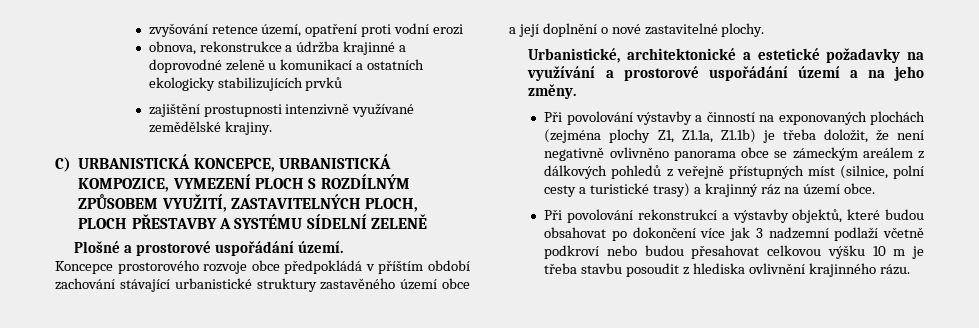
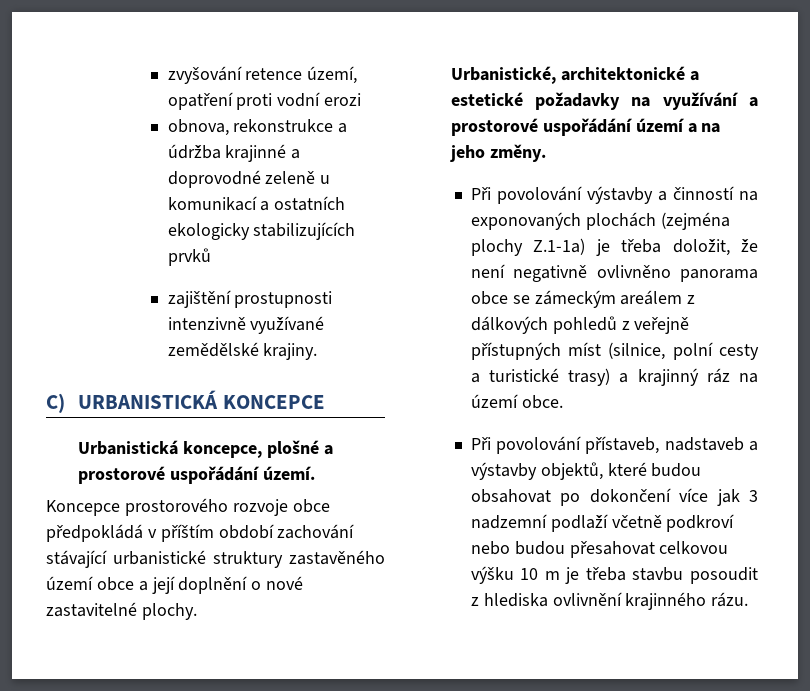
- C) URBANISTICKÁ KONCEPCE, URBANISTICKÁ KOMPOZICE, VYMEZENÍ PLOCH S ROZDÍLNÝM ZPŮSOBEM VYUŽITÍ, ZASTAVITELNÝCH PLOCH, PLOCH PŘESTAVBY A SYSTÉMU SÍDELNÍ ZELENĚ
- Plošné a prostorové uspořádání území.
+ C) URBANISTICKÁ KONCEPCE
+ Urbanistická koncepce, plošné a prostorové uspořádání území.
- Při povolování výstavby a činností na exponovaných plochách (zejména plochy Z1, Z1.1a, Z1.1b) je třeba doložit, že není negativně ovlivněno panorama obce se zámeckým areálem z dálkových pohledů z veřejně přístupných míst (silnice, polní cesty a turistické trasy) a krajinný ráz na území obce.
+ Při povolování výstavby a činností na exponovaných plochách (zejména plochy Z.1-1a) je třeba doložit, že není negativně ovlivněno panorama obce se zámeckým areálem z dálkových pohledů z veřejně přístupných míst (silnice, polní cesty a turistické trasy) a krajinný ráz na území obce.
- Při povolování rekonstrukcí a výstavby objektů, které budou obsahovat po dokončení více jak 3 nadzemní podlaží včetně podkroví nebo budou přesahovat celkovou výšku 10 m je třeba stavbu posoudit z hlediska ovlivnění krajinného rázu.
+ Při povolování přístaveb, nadstaveb a výstavby objektů, které budou obsahovat po dokončení více jak 3 nadzemní podlaží včetně podkroví nebo budou přesahovat celkovou výšku 10 m je třeba stavbu posoudit z hlediska ovlivnění krajinného rázu.

